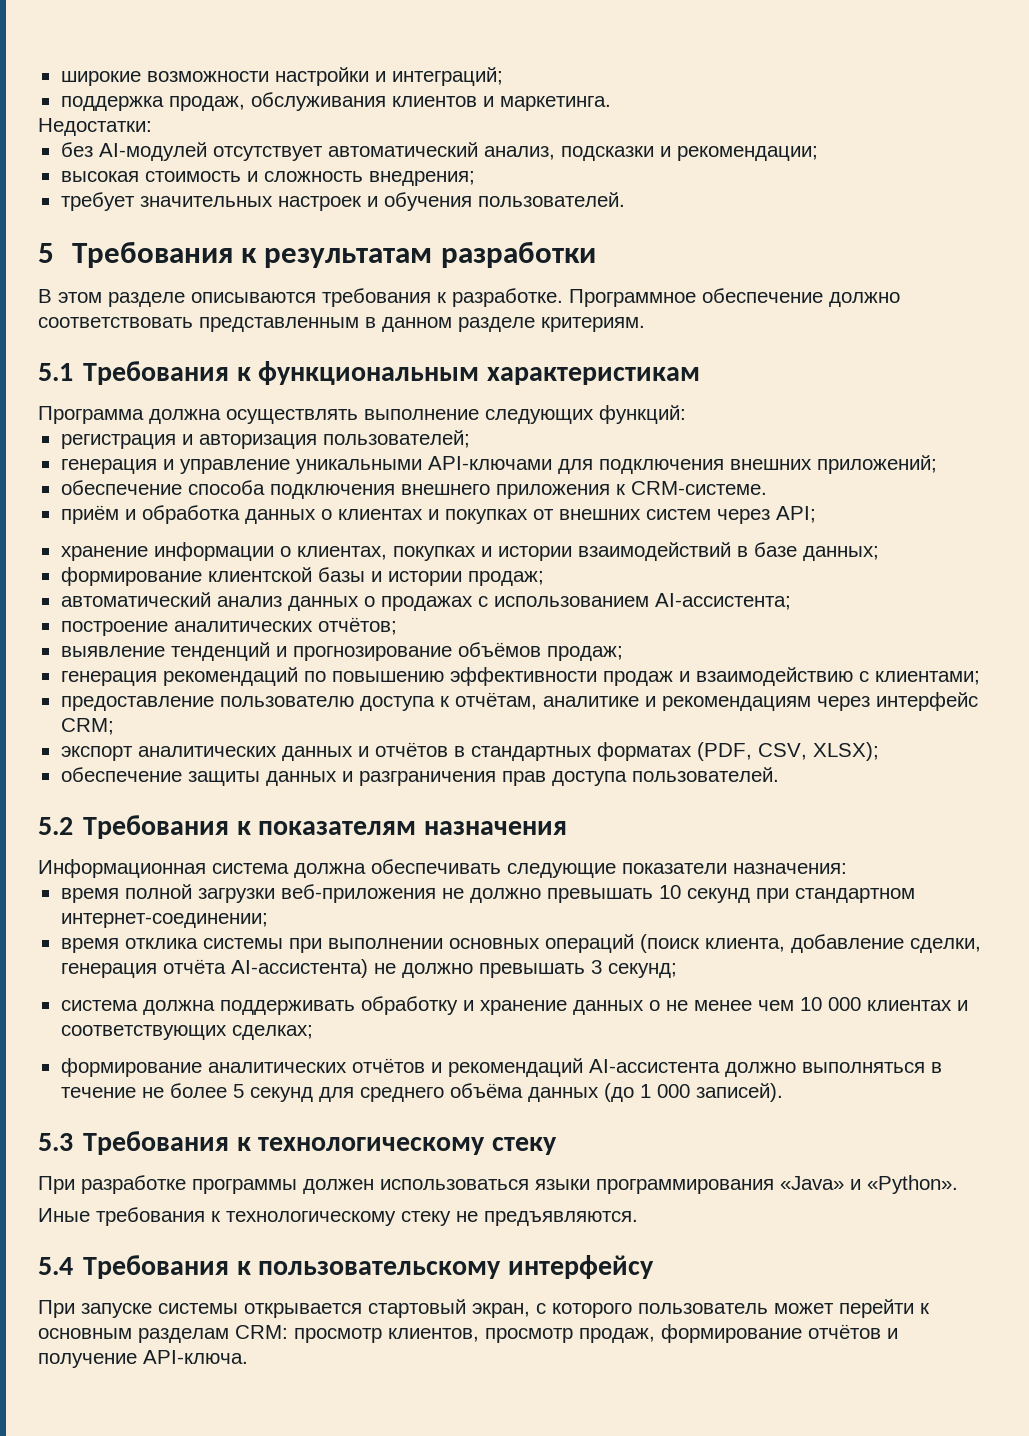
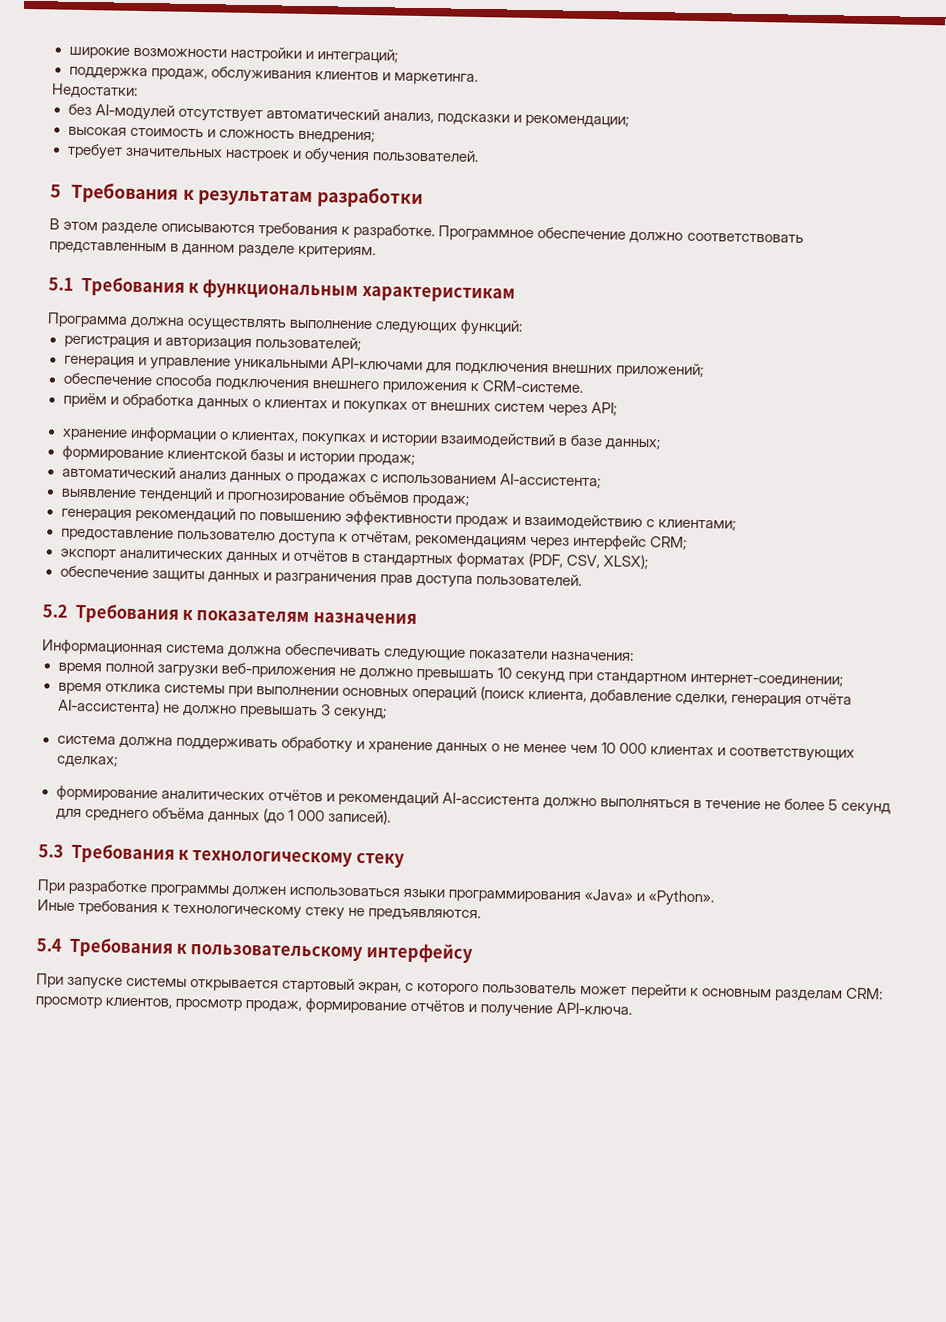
- построение аналитических отчётов;
- предоставление пользователю доступа к отчётам, аналитике и рекомендациям через интерфейс CRM;
+ предоставление пользователю доступа к отчётам, рекомендациям через интерфейс CRM;

